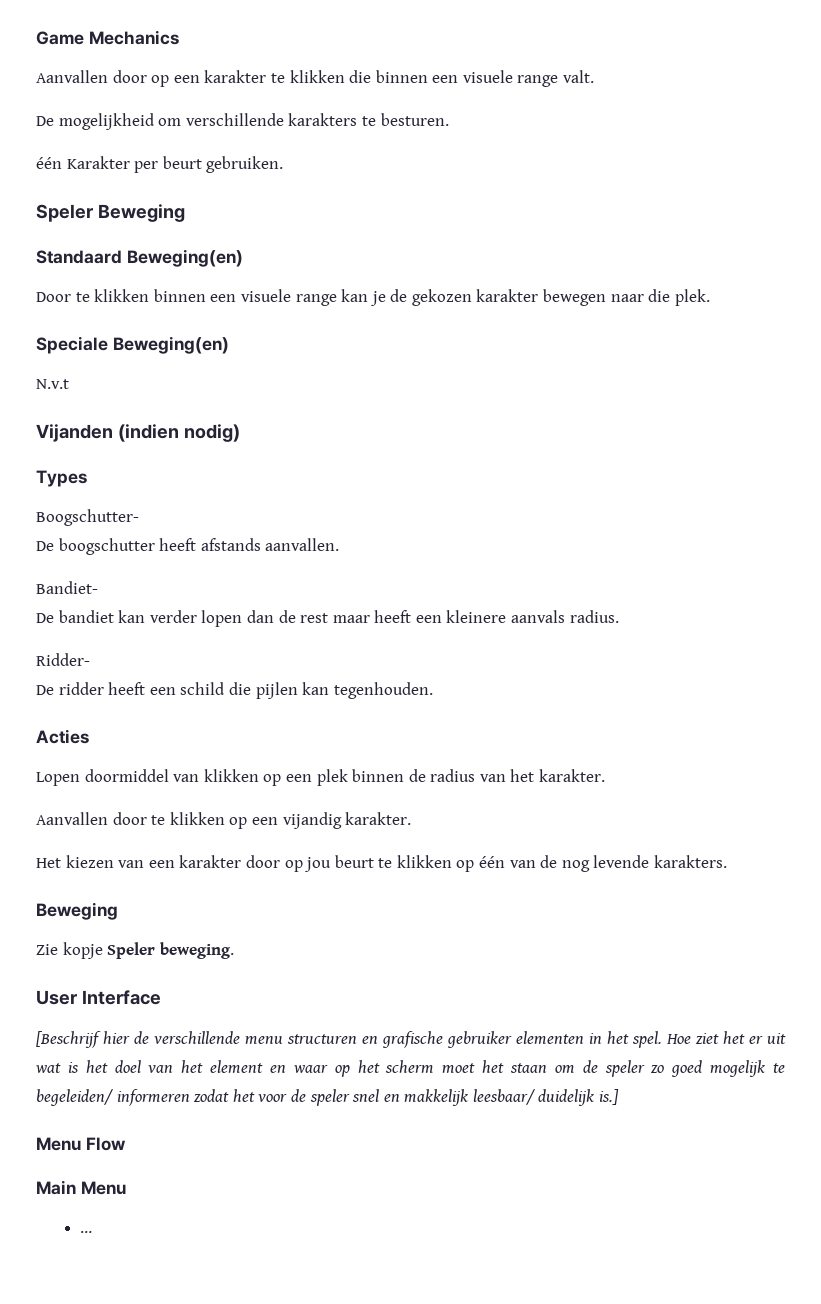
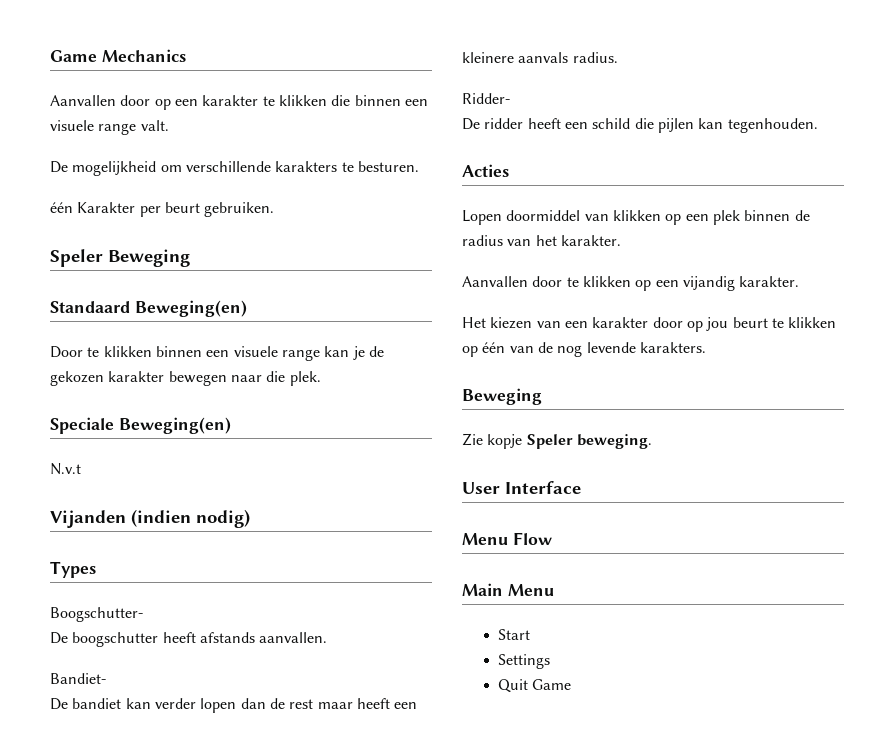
- [Beschrijf hier de verschillende menu structuren en grafische gebruiker elementen in het spel. Hoe ziet het er uit wat is het doel van het element en waar op het scherm moet het staan om de speler zo goed mogelijk te begeleiden/ informeren zodat het voor de speler snel en makkelijk leesbaar/ duidelijk is.]
- …
+ Start
+ Settings
+ Quit Game

